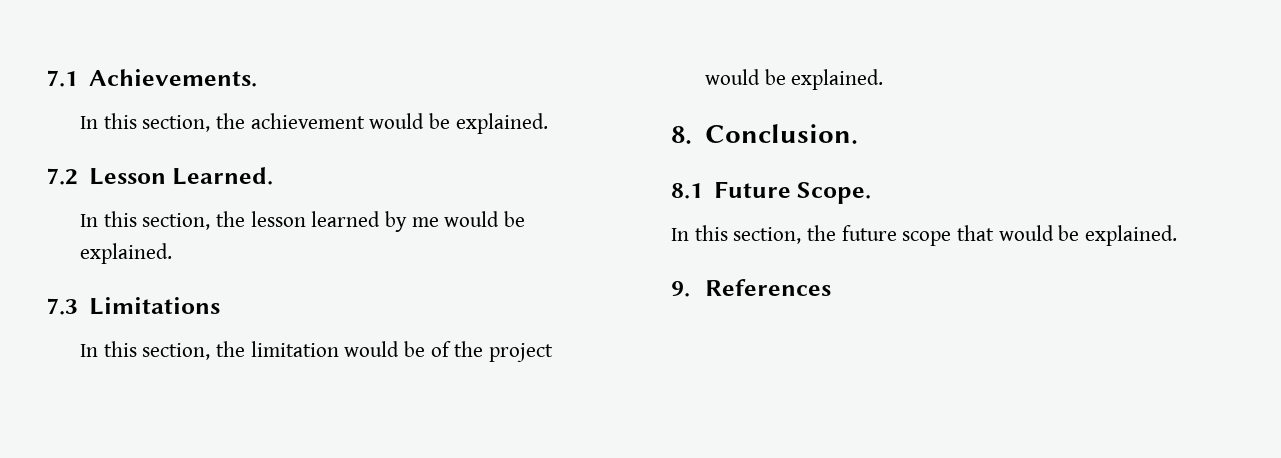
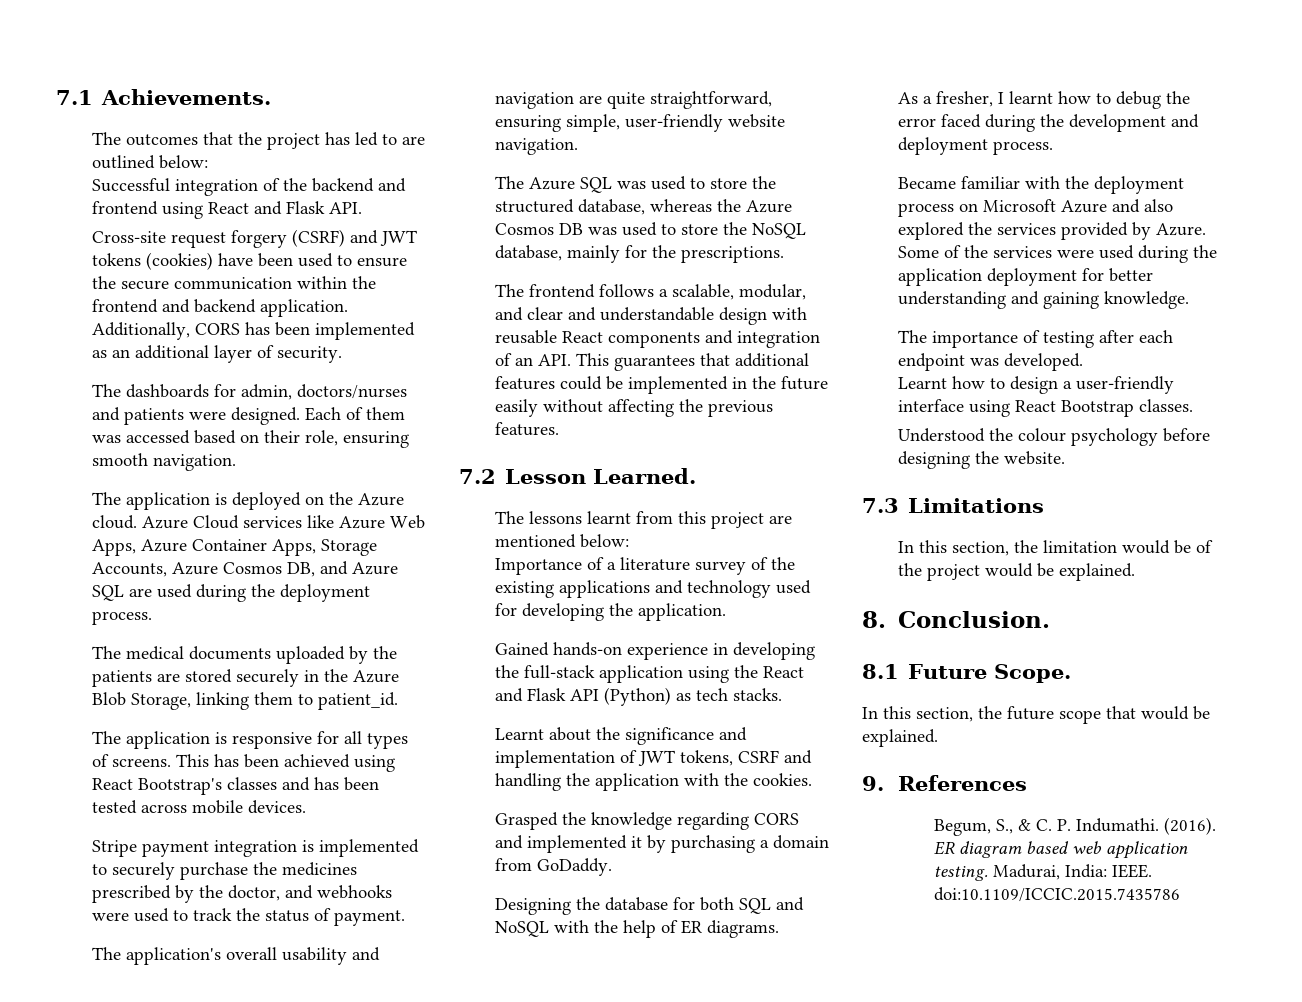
- In this section, the achievement would be explained.
+ The outcomes that the project has led to are outlined below:
+ Successful integration of the backend and frontend using React and Flask API.
+ Cross-site request forgery (CSRF) and JWT tokens (cookies) have been used to ensure the secure communication within the frontend and backend application. Additionally, CORS has been implemented as an additional layer of security.
+ The dashboards for admin, doctors/nurses and patients were designed. Each of them was accessed based on their role, ensuring smooth navigation.
+ The application is deployed on the Azure cloud. Azure Cloud services like Azure Web Apps, Azure Container Apps, Storage Accounts, Azure Cosmos DB, and Azure SQL are used during the deployment process.
+ The medical documents uploaded by the patients are stored securely in the Azure Blob Storage, linking them to patient_id.
+ The application is responsive for all types of screens. This has been achieved using React Bootstrap's classes and has been tested across mobile devices.
+ Stripe payment integration is implemented to securely purchase the medicines prescribed by the doctor, and webhooks were used to track the status of payment.
+ The application's overall usability and navigation are quite straightforward, ensuring simple, user-friendly website navigation.
+ The Azure SQL was used to store the structured database, whereas the Azure Cosmos DB was used to store the NoSQL database, mainly for the prescriptions.
+ The frontend follows a scalable, modular, and clear and understandable design with reusable React components and integration of an API. This guarantees that additional features could be implemented in the future easily without affecting the previous features.
  7.2 Lesson Learned.
- In this section, the lesson learned by me would be explained.
+ The lessons learnt from this project are mentioned below:
+ Importance of a literature survey of the existing applications and technology used for developing the application.
+ Gained hands-on experience in developing the full-stack application using the React and Flask API (Python) as tech stacks.
+ Learnt about the significance and implementation of JWT tokens, CSRF and handling the application with the cookies.
+ Grasped the knowledge regarding CORS and implemented it by purchasing a domain from GoDaddy.
+ Designing the database for both SQL and NoSQL with the help of ER diagrams.
+ As a fresher, I learnt how to debug the error faced during the development and deployment process.
+ Became familiar with the deployment process on Microsoft Azure and also explored the services provided by Azure. Some of the services were used during the application deployment for better understanding and gaining knowledge.
+ The importance of testing after each endpoint was developed.
+ Learnt how to design a user-friendly interface using React Bootstrap classes.
+ Understood the colour psychology before designing the website.
+ Begum, S., & C. P. Indumathi. (2016). ER diagram based web application testing. Madurai, India: IEEE. doi:10.1109/ICCIC.2015.7435786

